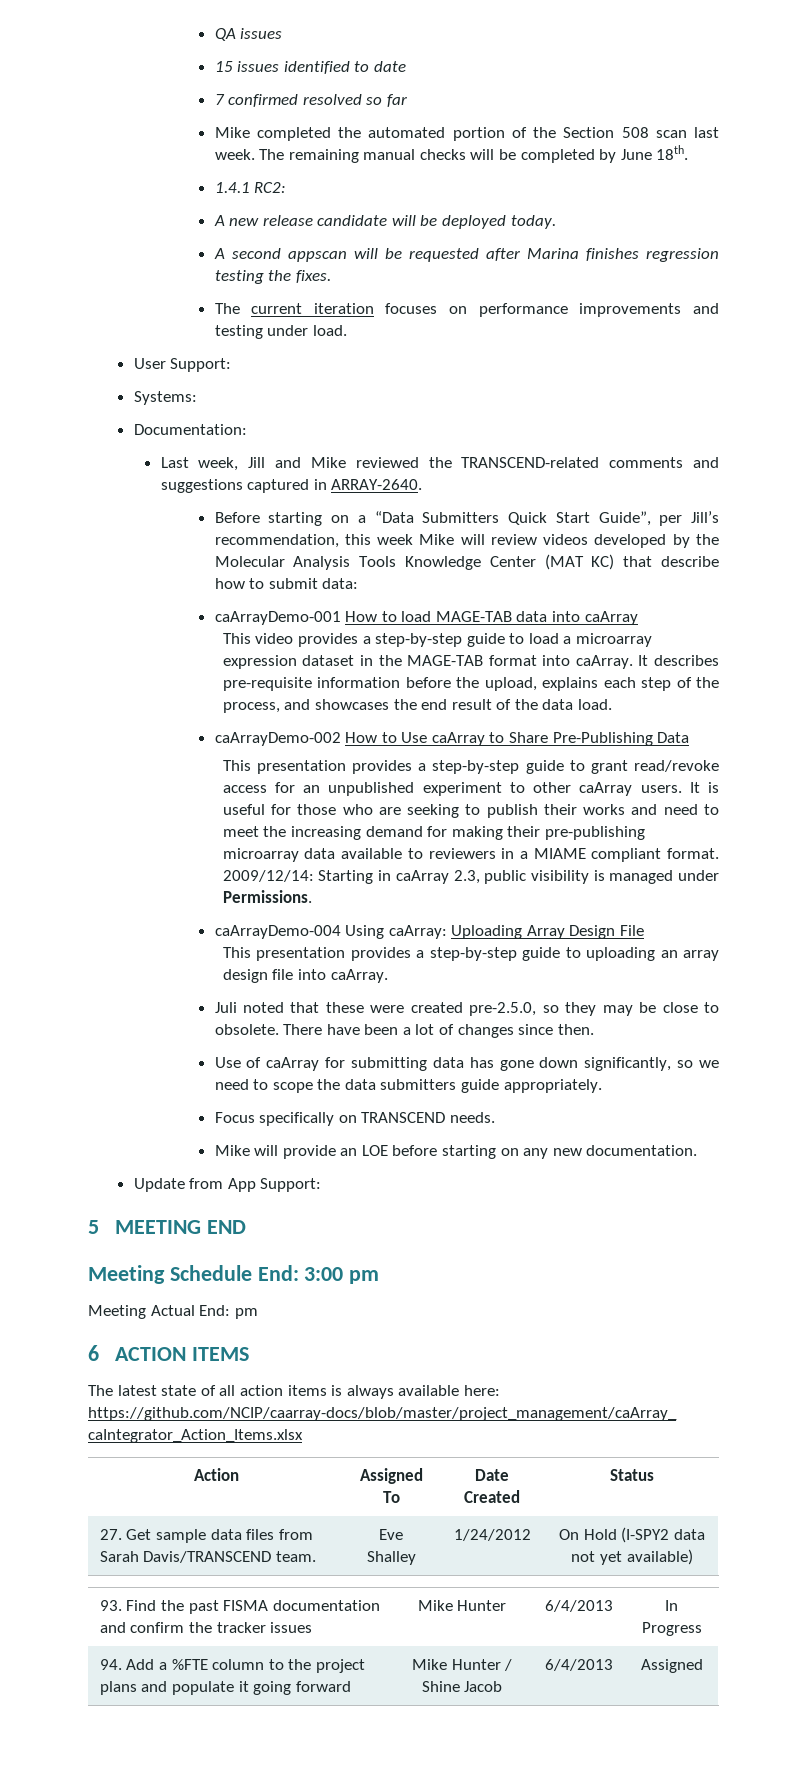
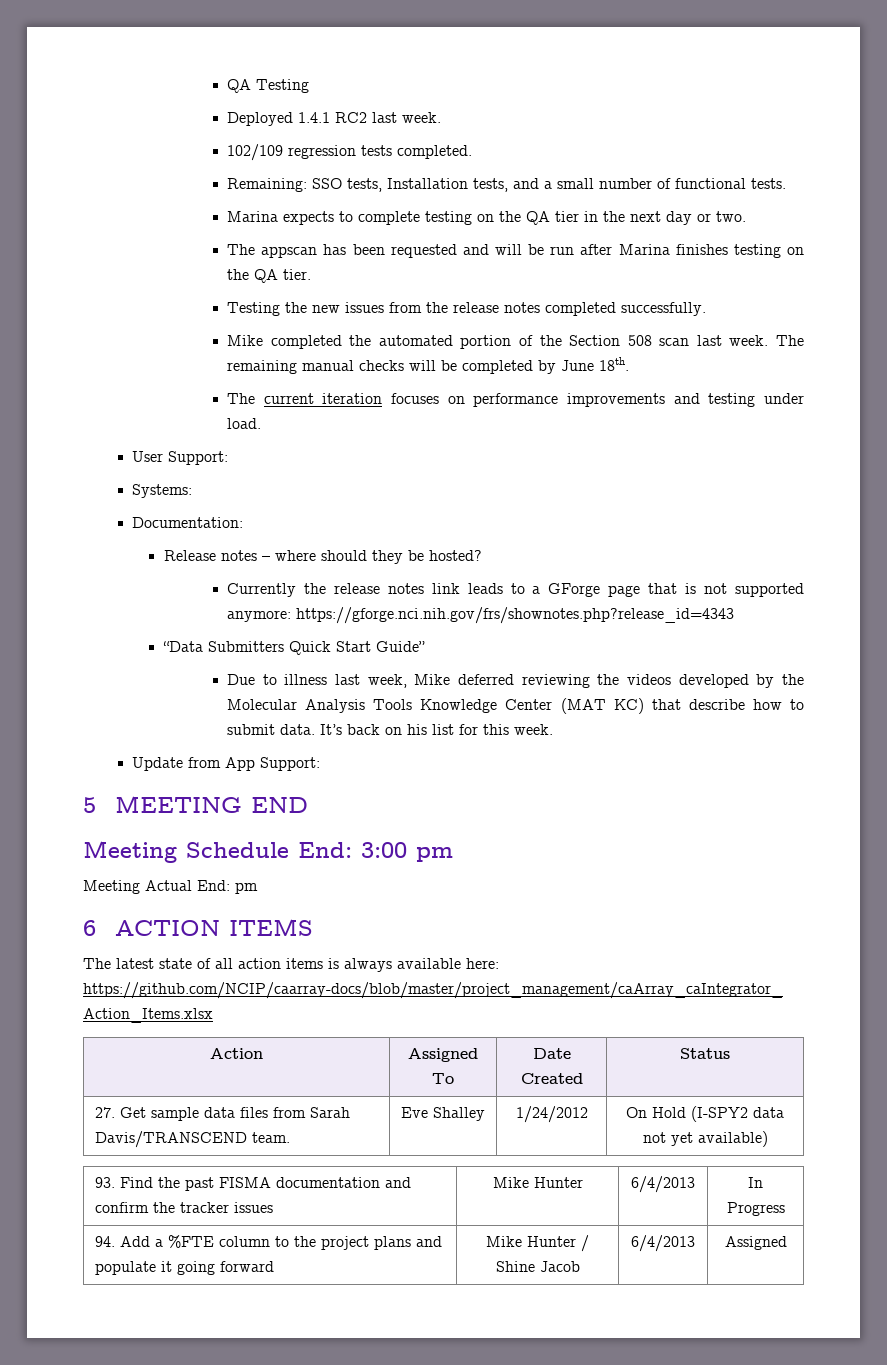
- QA issues
- 15 issues identified to date
- 7 confirmed resolved so far
+ QA Testing
+ Deployed 1.4.1 RC2 last week.
+ 102/109 regression tests completed.
+ Remaining: SSO tests, Installation tests, and a small number of functional tests.
+ Marina expects to complete testing on the QA tier in the next day or two.
+ The appscan has been requested and will be run after Marina finishes testing on the QA tier.
+ Testing the new issues from the release notes completed successfully.
- 1.4.1 RC2:
- A new release candidate will be deployed today.
- A second appscan will be requested after Marina finishes regression testing the fixes.
- Last week, Jill and Mike reviewed the TRANSCEND-related comments and suggestions captured in ARRAY-2640.
- Before starting on a “Data Submitters Quick Start Guide”, per Jill’s recommendation, this week Mike will review videos developed by the Molecular Analysis Tools Knowledge Center (MAT KC) that describe how to submit data:
- caArrayDemo-001 How to load MAGE-TAB data into caArray
- This video provides a step-by-step guide to load a microarray expression dataset in the MAGE-TAB format into caArray. It describes pre-requisite information before the upload, explains each step of the process, and showcases the end result of the data load.
- caArrayDemo-002 How to Use caArray to Share Pre-Publishing Data
- This presentation provides a step-by-step guide to grant read/revoke access for an unpublished experiment to other caArray users. It is useful for those who are seeking to publish their works and need to meet the increasing demand for making their pre-publishing microarray data available to reviewers in a MIAME compliant format. 2009/12/14: Starting in caArray 2.3, public visibility is managed under Permissions.
- caArrayDemo-004 Using caArray: Uploading Array Design File
- This presentation provides a step-by-step guide to uploading an array design file into caArray.
- Juli noted that these were created pre-2.5.0, so they may be close to obsolete. There have been a lot of changes since then.
- Use of caArray for submitting data has gone down significantly, so we need to scope the data submitters guide appropriately.
- Focus specifically on TRANSCEND needs.
- Mike will provide an LOE before starting on any new documentation.
+ Release notes – where should they be hosted?
+ Currently the release notes link leads to a GForge page that is not supported anymore: https://gforge.nci.nih.gov/frs/shownotes.php?release_id=4343
+ “Data Submitters Quick Start Guide”
+ Due to illness last week, Mike deferred reviewing the videos developed by the Molecular Analysis Tools Knowledge Center (MAT KC) that describe how to submit data. It’s back on his list for this week.

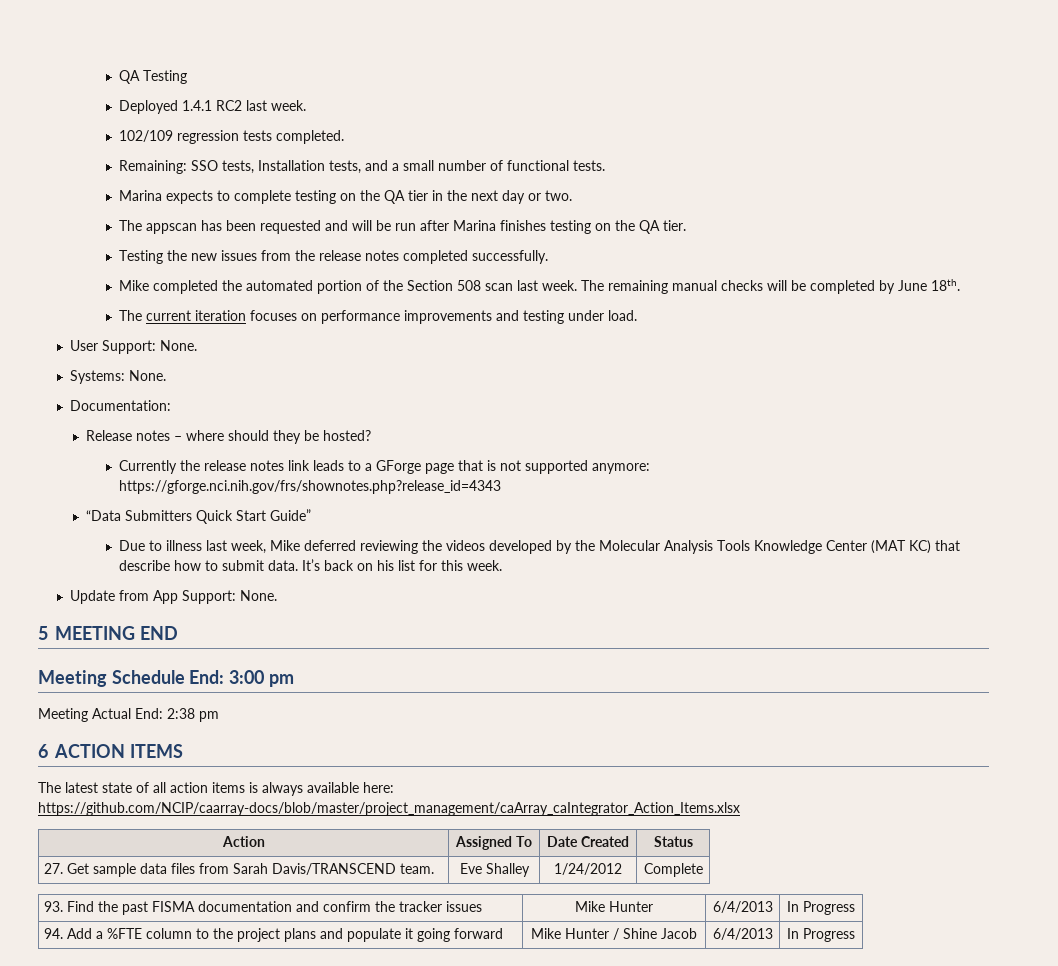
- User Support:
+ User Support: None.
- Systems:
+ Systems: None.
- Update from App Support:
+ Update from App Support: None.
- Meeting Actual End: pm
+ Meeting Actual End: 2:38 pm
- 27. Get sample data files from Sarah Davis/TRANSCEND team. | Eve Shalley | 1/24/2012 | On Hold (I-SPY2 data not yet available)
+ 27. Get sample data files from Sarah Davis/TRANSCEND team. | Eve Shalley | 1/24/2012 | Complete
- 94. Add a %FTE column to the project plans and populate it going forward | Mike Hunter / Shine Jacob | 6/4/2013 | Assigned
+ 94. Add a %FTE column to the project plans and populate it going forward | Mike Hunter / Shine Jacob | 6/4/2013 | In Progress

